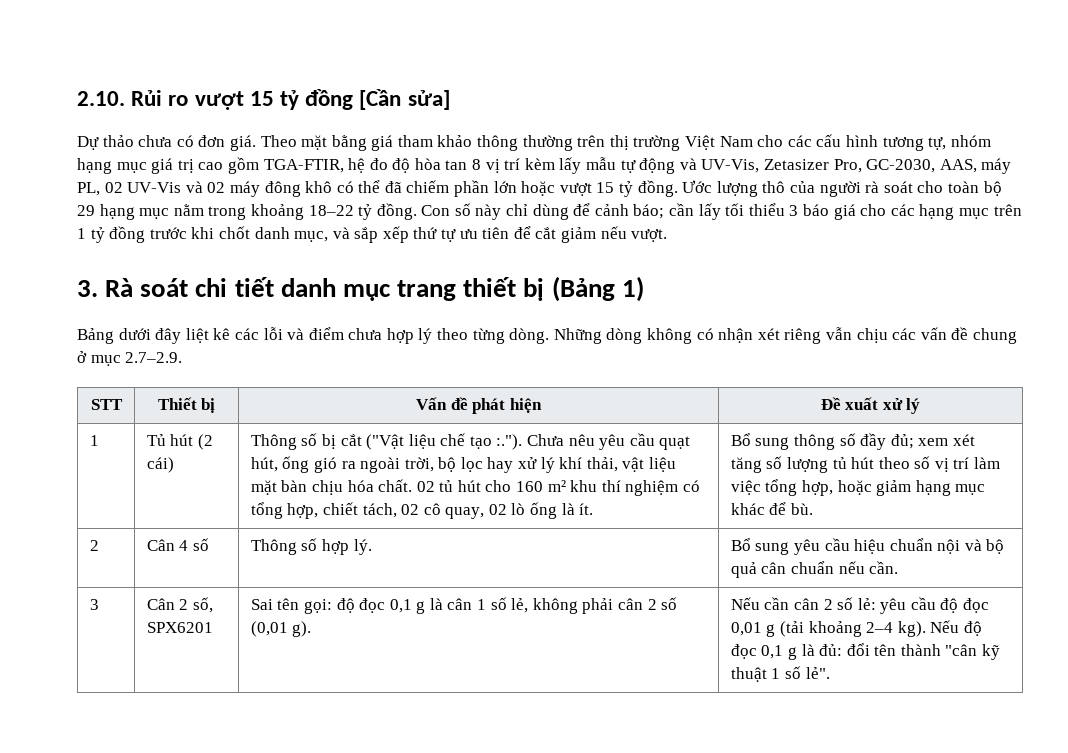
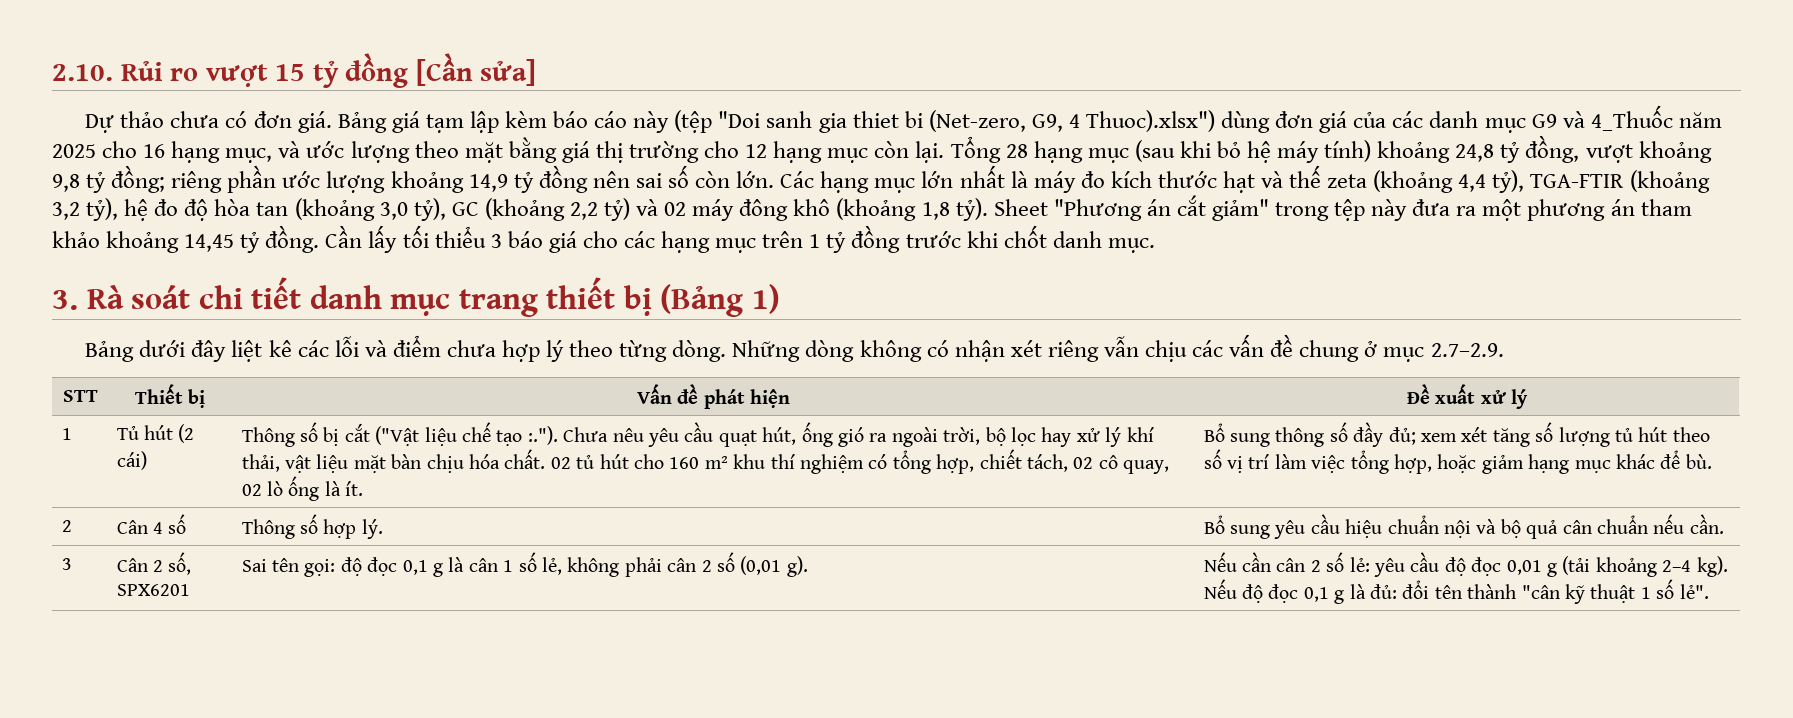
- Theo mặt bằng giá tham khảo thông thường trên thị trường Việt Nam cho các cấu hình tương tự, nhóm hạng mục giá trị cao gồm TGA-FTIR, hệ đo độ hòa tan 8 vị trí kèm lấy mẫu tự động và UV-Vis, Zetasizer Pro, GC-2030, AAS, máy PL, 02 UV-Vis và 02 máy đông khô có thể đã chiếm phần lớn hoặc vượt 15 tỷ đồng. Ước lượng thô của người rà soát cho toàn bộ 29 hạng mục nằm trong khoảng 18–22 tỷ đồng. Con số này chỉ dùng để cảnh báo; cần lấy tối thiểu 3 báo giá cho các hạng mục trên 1 tỷ đồng trước khi chốt danh mục, và sắp xếp thứ tự ưu tiên để cắt giảm nếu vượt.
+ Bảng giá tạm lập kèm báo cáo này (tệp "Doi sanh gia thiet bi (Net-zero, G9, 4 Thuoc).xlsx") dùng đơn giá của các danh mục G9 và 4_Thuốc năm 2025 cho 16 hạng mục, và ước lượng theo mặt bằng giá thị trường cho 12 hạng mục còn lại. Tổng 28 hạng mục (sau khi bỏ hệ máy tính) khoảng 24,8 tỷ đồng, vượt khoảng 9,8 tỷ đồng; riêng phần ước lượng khoảng 14,9 tỷ đồng nên sai số còn lớn. Các hạng mục lớn nhất là máy đo kích thước hạt và thế zeta (khoảng 4,4 tỷ), TGA-FTIR (khoảng 3,2 tỷ), hệ đo độ hòa tan (khoảng 3,0 tỷ), GC (khoảng 2,2 tỷ) và 02 máy đông khô (khoảng 1,8 tỷ). Sheet "Phương án cắt giảm" trong tệp này đưa ra một phương án tham khảo khoảng 14,45 tỷ đồng. Cần lấy tối thiểu 3 báo giá cho các hạng mục trên 1 tỷ đồng trước khi chốt danh mục.

